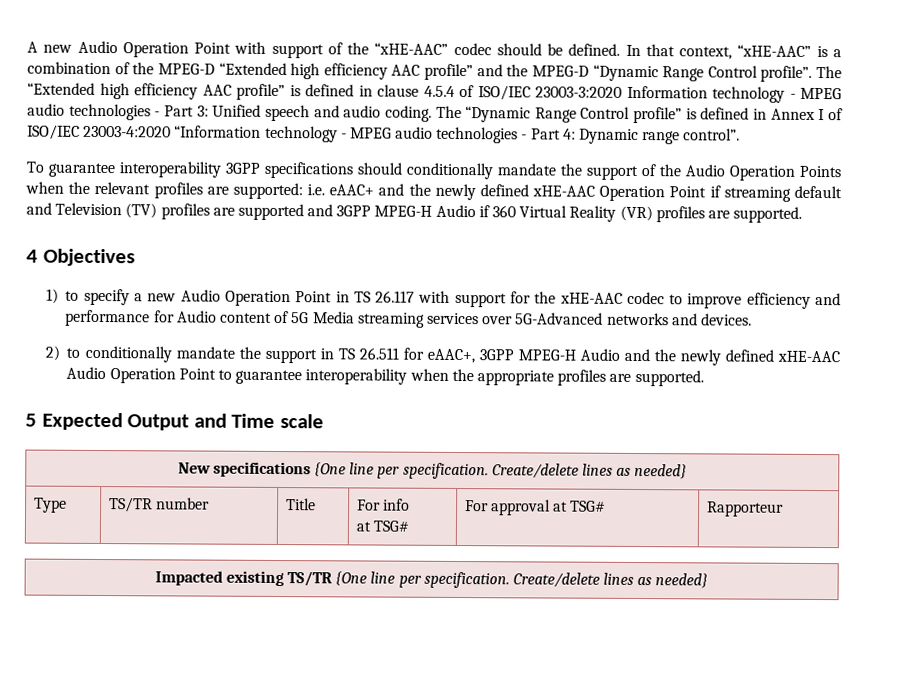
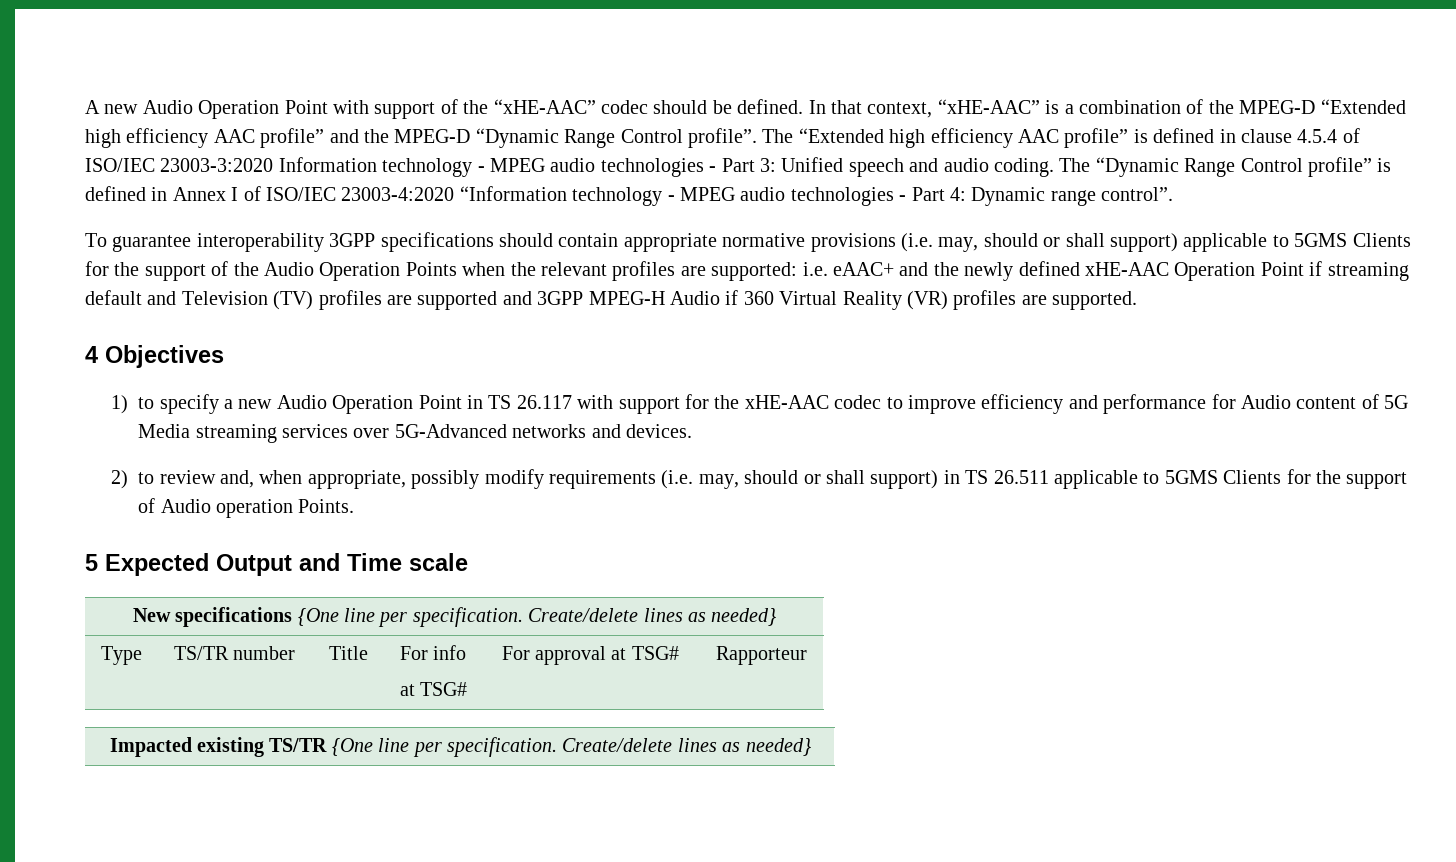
- To guarantee interoperability 3GPP specifications should conditionally mandate the support of the Audio Operation Points when the relevant profiles are supported: i.e. eAAC+ and the newly defined xHE-AAC Operation Point if streaming default and Television (TV) profiles are supported and 3GPP MPEG-H Audio if 360 Virtual Reality (VR) profiles are supported.
+ To guarantee interoperability 3GPP specifications should contain appropriate normative provisions (i.e. may, should or shall support) applicable to 5GMS Clients for the support of the Audio Operation Points when the relevant profiles are supported: i.e. eAAC+ and the newly defined xHE-AAC Operation Point if streaming default and Television (TV) profiles are supported and 3GPP MPEG-H Audio if 360 Virtual Reality (VR) profiles are supported.
- 2) to conditionally mandate the support in TS 26.511 for eAAC+, 3GPP MPEG-H Audio and the newly defined xHE-AAC Audio Operation Point to guarantee interoperability when the appropriate profiles are supported.
+ 2) to review and, when appropriate, possibly modify requirements (i.e. may, should or shall support) in TS 26.511 applicable to 5GMS Clients for the support of Audio operation Points.

